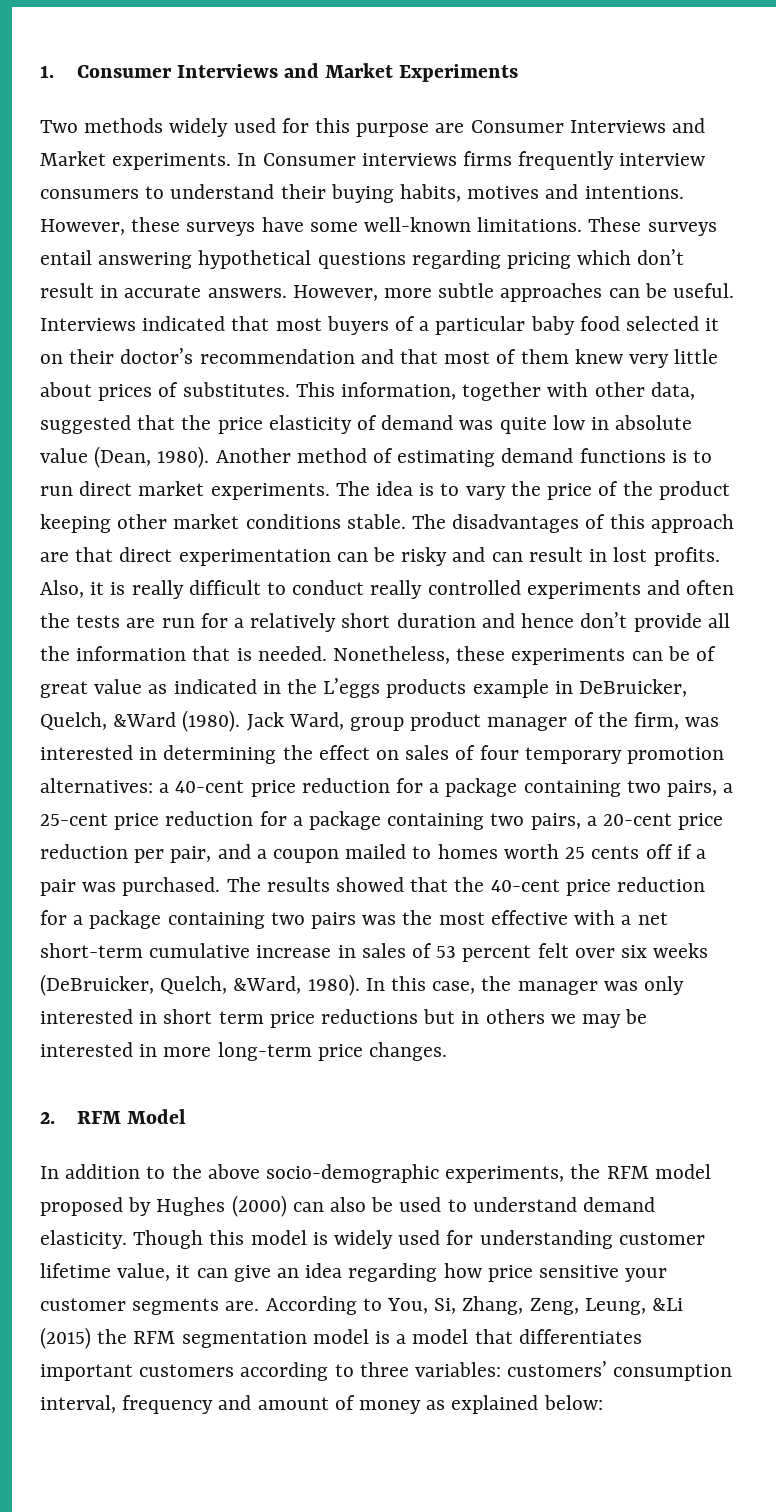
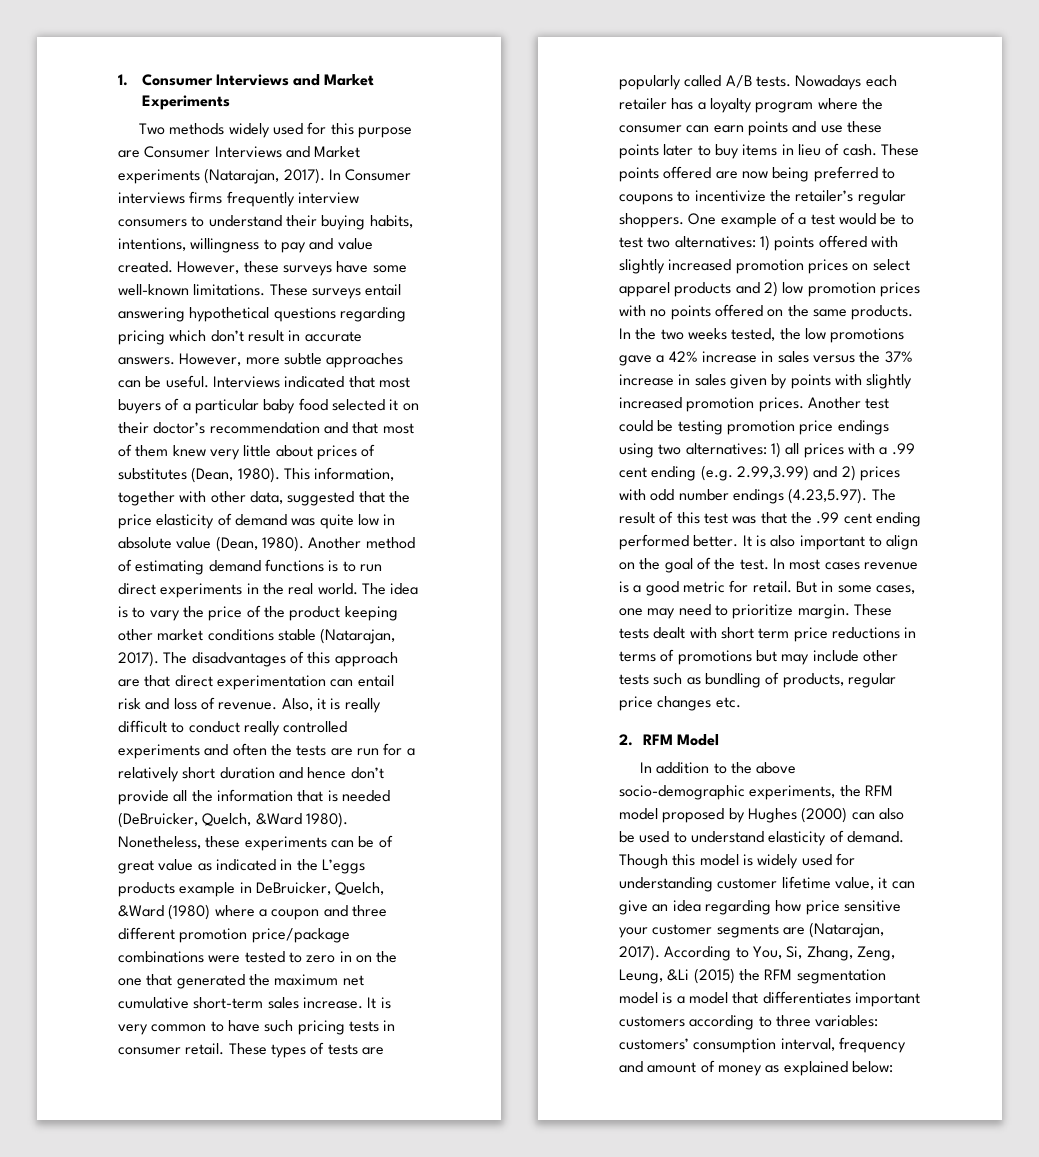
- Two methods widely used for this purpose are Consumer Interviews and Market experiments.
+ Two methods widely used for this purpose are Consumer Interviews and Market experiments (Natarajan, 2017).
- In Consumer interviews firms frequently interview consumers to understand their buying habits, motives and intentions.
+ In Consumer interviews firms frequently interview consumers to understand their buying habits, intentions, willingness to pay and value created.
- Interviews indicated that most buyers of a particular baby food selected it on their doctor’s recommendation and that most of them knew very little about prices of substitutes.
+ Interviews indicated that most buyers of a particular baby food selected it on their doctor’s recommendation and that most of them knew very little about prices of substitutes (Dean, 1980).
- Another method of estimating demand functions is to run direct market experiments.
+ Another method of estimating demand functions is to run direct experiments in the real world.
- The idea is to vary the price of the product keeping other market conditions stable.
+ The idea is to vary the price of the product keeping other market conditions stable (Natarajan, 2017).
- The disadvantages of this approach are that direct experimentation can be risky and can result in lost profits.
+ The disadvantages of this approach are that direct experimentation can entail risk and loss of revenue.
- Also, it is really difficult to conduct really controlled experiments and often the tests are run for a relatively short duration and hence don’t provide all the information that is needed.
+ Also, it is really difficult to conduct really controlled experiments and often the tests are run for a relatively short duration and hence don’t provide all the information that is needed (DeBruicker, Quelch, &Ward 1980).
- Nonetheless, these experiments can be of great value as indicated in the L’eggs products example in DeBruicker, Quelch, &Ward (1980). Jack Ward, group product manager of the firm, was interested in determining the effect on sales of four temporary promotion alternatives: a 40-cent price reduction for a package containing two pairs, a 25-cent price reduction for a package containing two pairs, a 20-cent price reduction per pair, and a coupon mailed to homes worth 25 cents off if a pair was purchased. The results showed that the 40-cent price reduction for a package containing two pairs was the most effective with a net short-term cumulative increase in sales of 53 percent felt over six weeks (DeBruicker, Quelch, &Ward, 1980). In this case, the manager was only interested in short term price reductions but in others we may be interested in more long-term price changes.
+ Nonetheless, these experiments can be of great value as indicated in the L’eggs products example in DeBruicker, Quelch, &Ward (1980) where a coupon and three different promotion price/package combinations were tested to zero in on the one that generated the maximum net cumulative short-term sales increase. It is very common to have such pricing tests in consumer retail. These types of tests are popularly called A/B tests. Nowadays each retailer has a loyalty program where the consumer can earn points and use these points later to buy items in lieu of cash. These points offered are now being preferred to coupons to incentivize the retailer’s regular shoppers. One example of a test would be to test two alternatives: 1) points offered with slightly increased promotion prices on select apparel products and 2) low promotion prices with no points offered on the same products. In the two weeks tested, the low promotions gave a 42% increase in sales versus the 37% increase in sales given by points with slightly increased promotion prices. Another test could be testing promotion price endings using two alternatives: 1) all prices with a .99 cent ending (e.g. 2.99,3.99) and 2) prices with odd number endings (4.23,5.97). The result of this test was that the .99 cent ending performed better. It is also important to align on the goal of the test. In most cases revenue is a good metric for retail. But in some cases, one may need to prioritize margin. These tests dealt with short term price reductions in terms of promotions but may include other tests such as bundling of products, regular price changes etc.
- In addition to the above socio-demographic experiments, the RFM model proposed by Hughes (2000) can also be used to understand demand elasticity.
+ In addition to the above socio-demographic experiments, the RFM model proposed by Hughes (2000) can also be used to understand elasticity of demand.
- Though this model is widely used for understanding customer lifetime value, it can give an idea regarding how price sensitive your customer segments are.
+ Though this model is widely used for understanding customer lifetime value, it can give an idea regarding how price sensitive your customer segments are (Natarajan, 2017).

